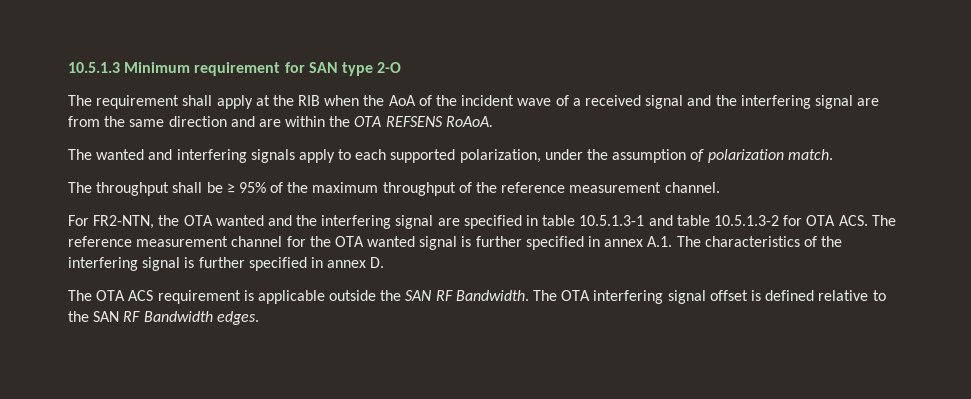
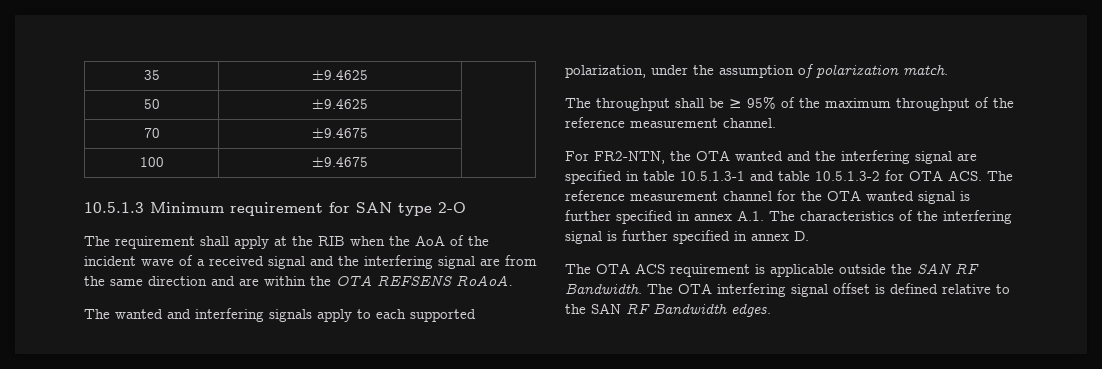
+ 35 | ±9.4625 |
+ 50 | ±9.4625 |
+ 70 | ±9.4675 |
+ 100 | ±9.4675 |

